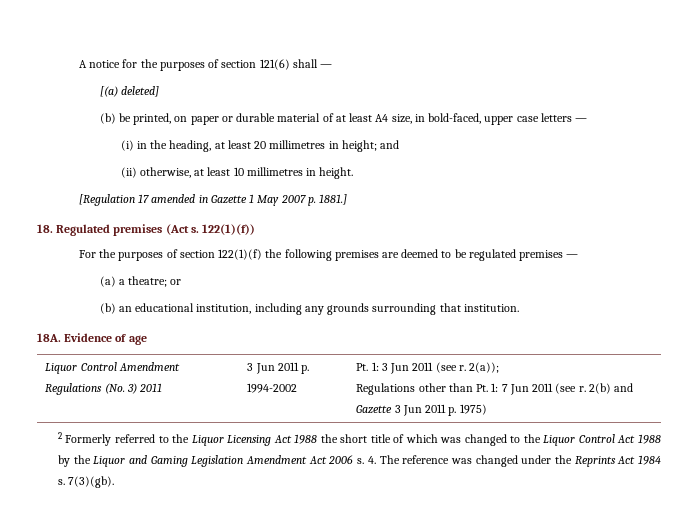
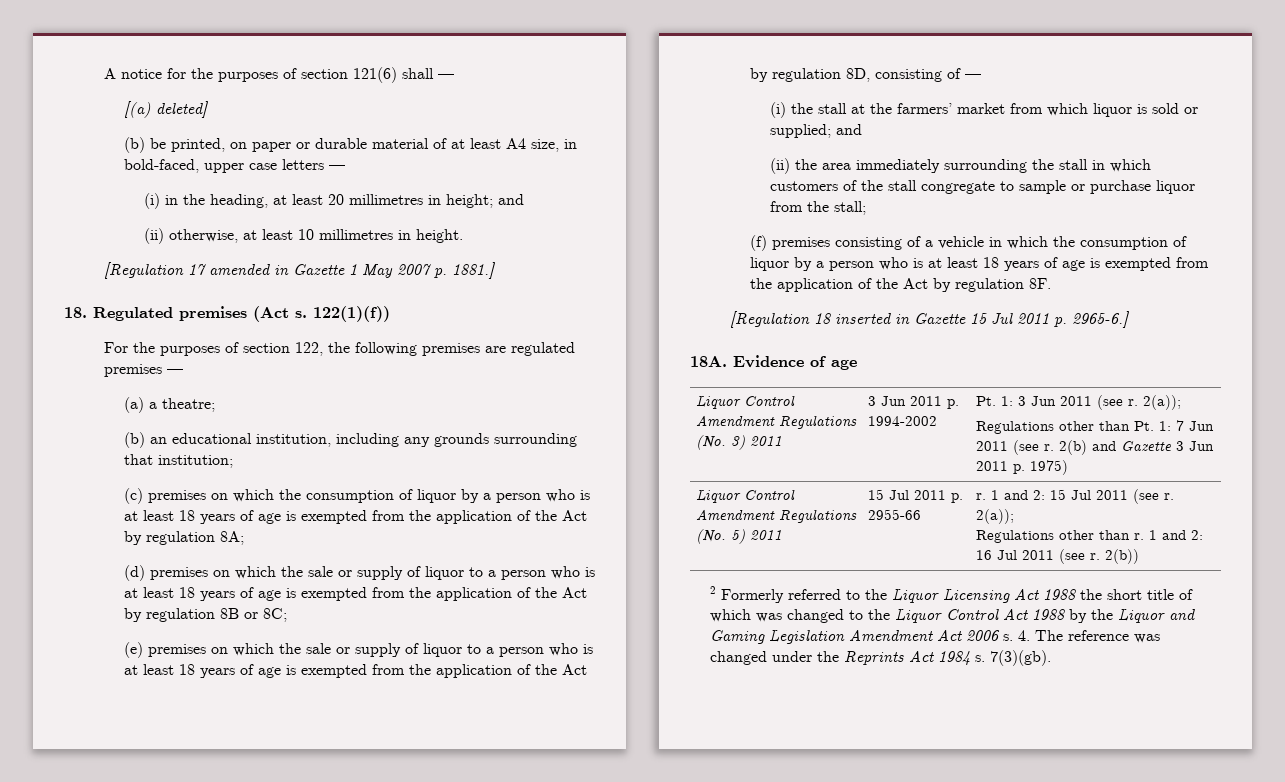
- For the purposes of section 122(1)(f) the following premises are deemed to be regulated premises —
+ For the purposes of section 122, the following premises are regulated premises —
- (a) a theatre; or
+ (a) a theatre;
- (b) an educational institution, including any grounds surrounding that institution.
+ (b) an educational institution, including any grounds surrounding that institution;
+ (c) premises on which the consumption of liquor by a person who is at least 18 years of age is exempted from the application of the Act by regulation 8A;
+ (d) premises on which the sale or supply of liquor to a person who is at least 18 years of age is exempted from the application of the Act by regulation 8B or 8C;
+ (e) premises on which the sale or supply of liquor to a person who is at least 18 years of age is exempted from the application of the Act by regulation 8D, consisting of —
+ (i) the stall at the farmers’ market from which liquor is sold or supplied; and
+ (ii) the area immediately surrounding the stall in which customers of the stall congregate to sample or purchase liquor from the stall;
+ (f) premises consisting of a vehicle in which the consumption of liquor by a person who is at least 18 years of age is exempted from the application of the Act by regulation 8F.
+ [Regulation 18 inserted in Gazette 15 Jul 2011 p. 2965-6.]
+ Liquor Control Amendment Regulations (No. 5) 2011 | 15 Jul 2011 p. 2955-66 | r. 1 and 2: 15 Jul 2011 (see r. 2(a));
+ Regulations other than r. 1 and 2: 16 Jul 2011 (see r. 2(b))

